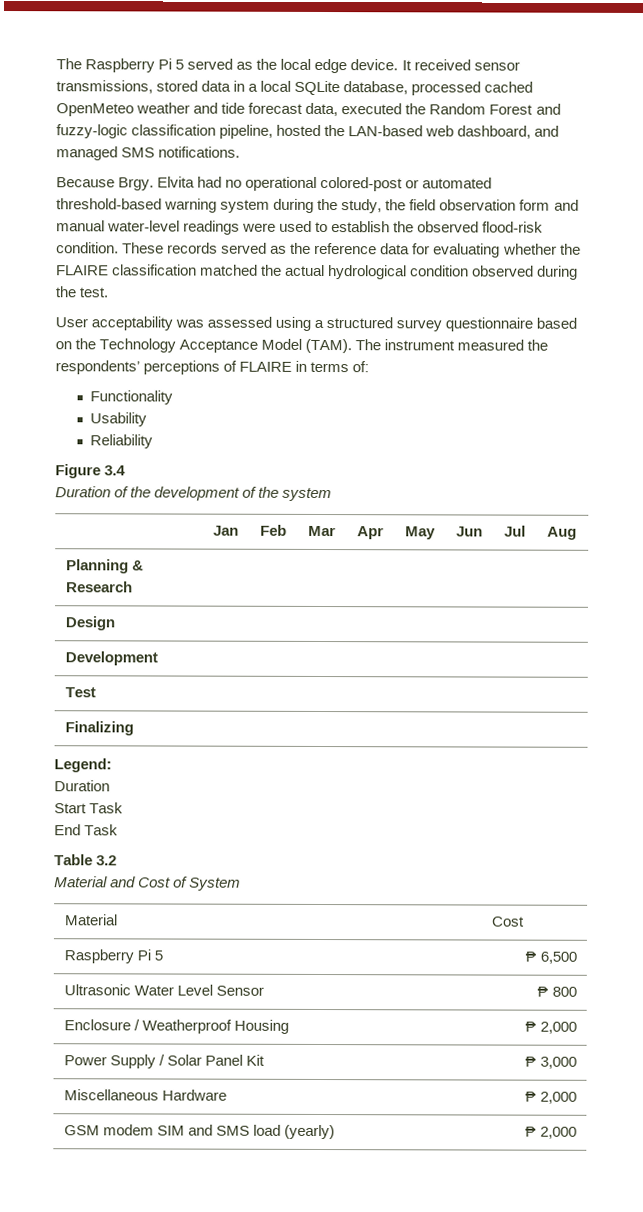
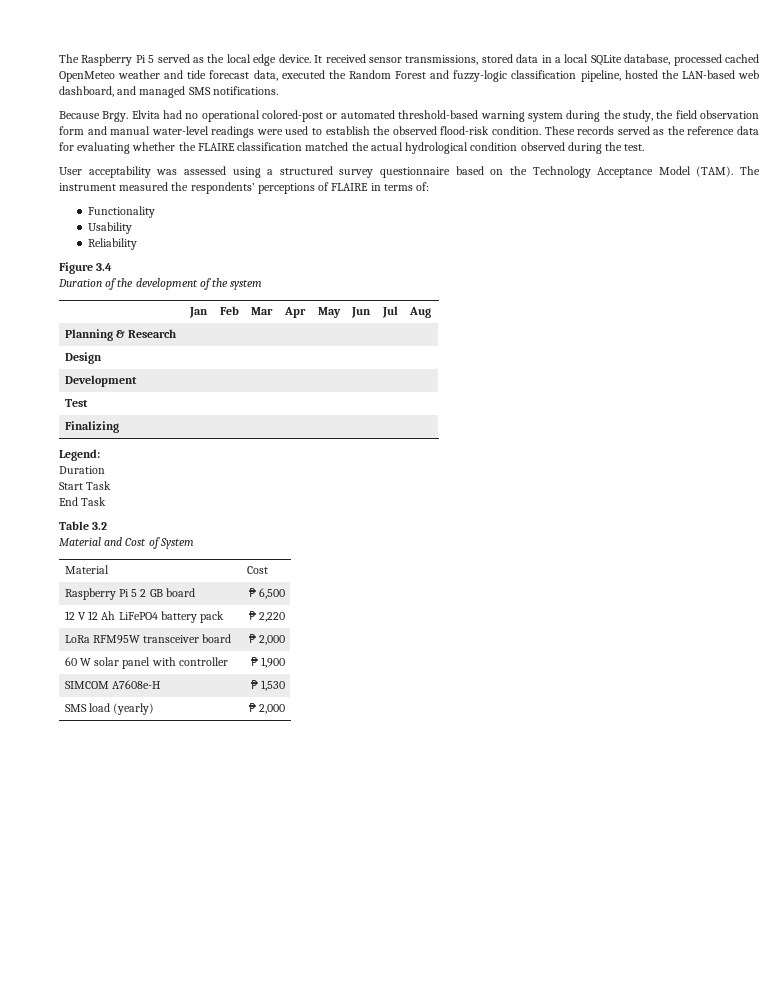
- Raspberry Pi 5 | ₱ 6,500
+ Raspberry Pi 5 2 GB board | ₱ 6,500
- Ultrasonic Water Level Sensor | ₱ 800
- Enclosure / Weatherproof Housing | ₱ 2,000
- Power Supply / Solar Panel Kit | ₱ 3,000
- Miscellaneous Hardware | ₱ 2,000
- GSM modem SIM and SMS load (yearly) | ₱ 2,000
+ 12 V 12 Ah LiFePO4 battery pack | ₱ 2,220
+ LoRa RFM95W transceiver board | ₱ 2,000
+ 60 W solar panel with controller | ₱ 1,900
+ SIMCOM A7608e-H | ₱ 1,530
+ SMS load (yearly) | ₱ 2,000

